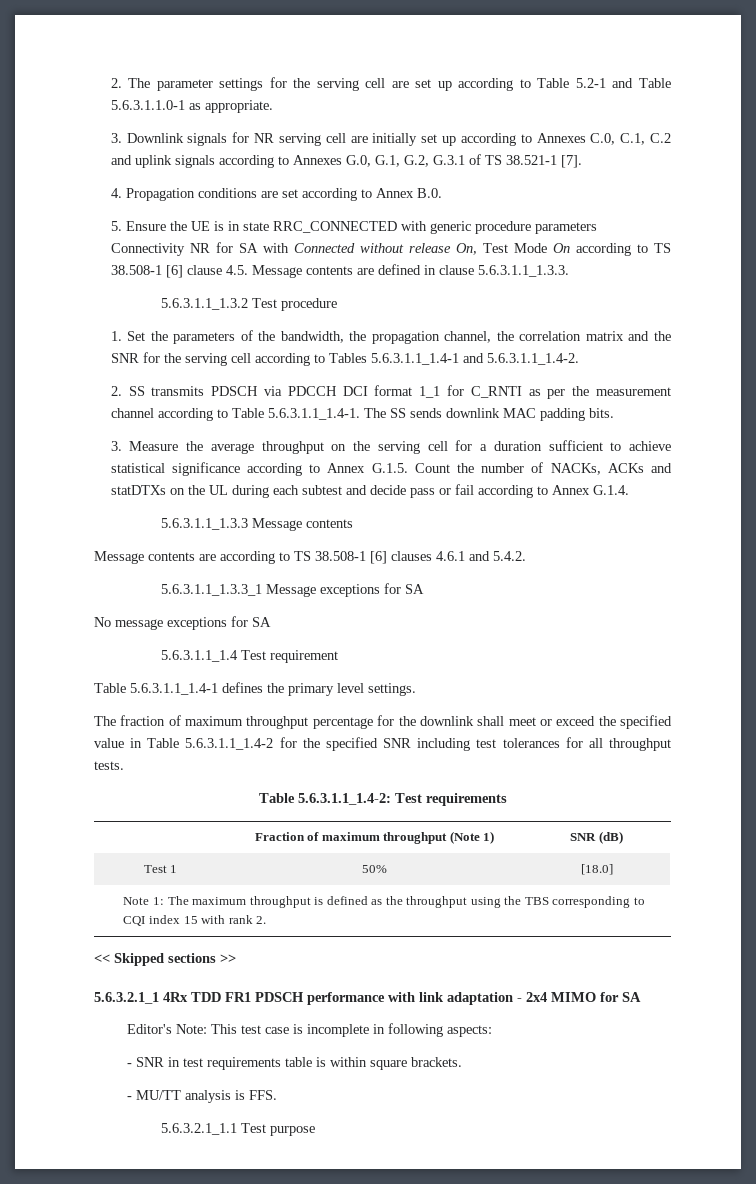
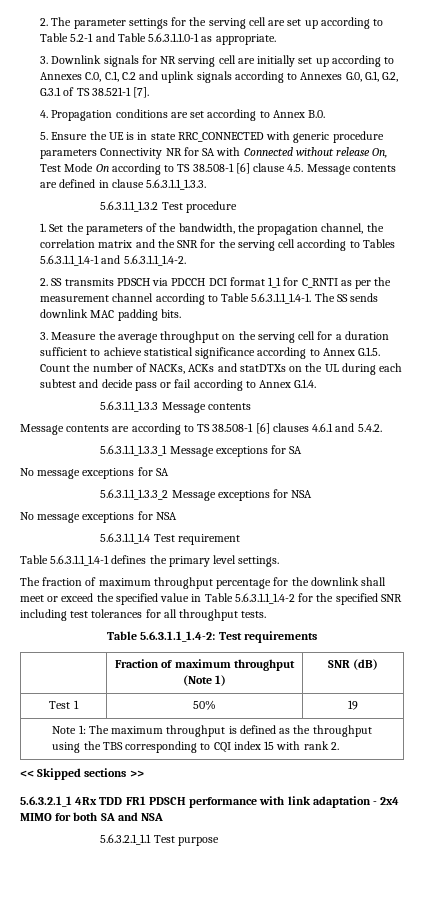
+ 5.6.3.1.1_1.3.3_2 Message exceptions for NSA
+ No message exceptions for NSA
- Test 1 | 50% | [18.0]
+ Test 1 | 50% | 19
- 5.6.3.2.1_1 4Rx TDD FR1 PDSCH performance with link adaptation - 2x4 MIMO for SA
- Editor's Note: This test case is incomplete in following aspects:
- - SNR in test requirements table is within square brackets.
- - MU/TT analysis is FFS.
+ 5.6.3.2.1_1 4Rx TDD FR1 PDSCH performance with link adaptation - 2x4 MIMO for both SA and NSA

